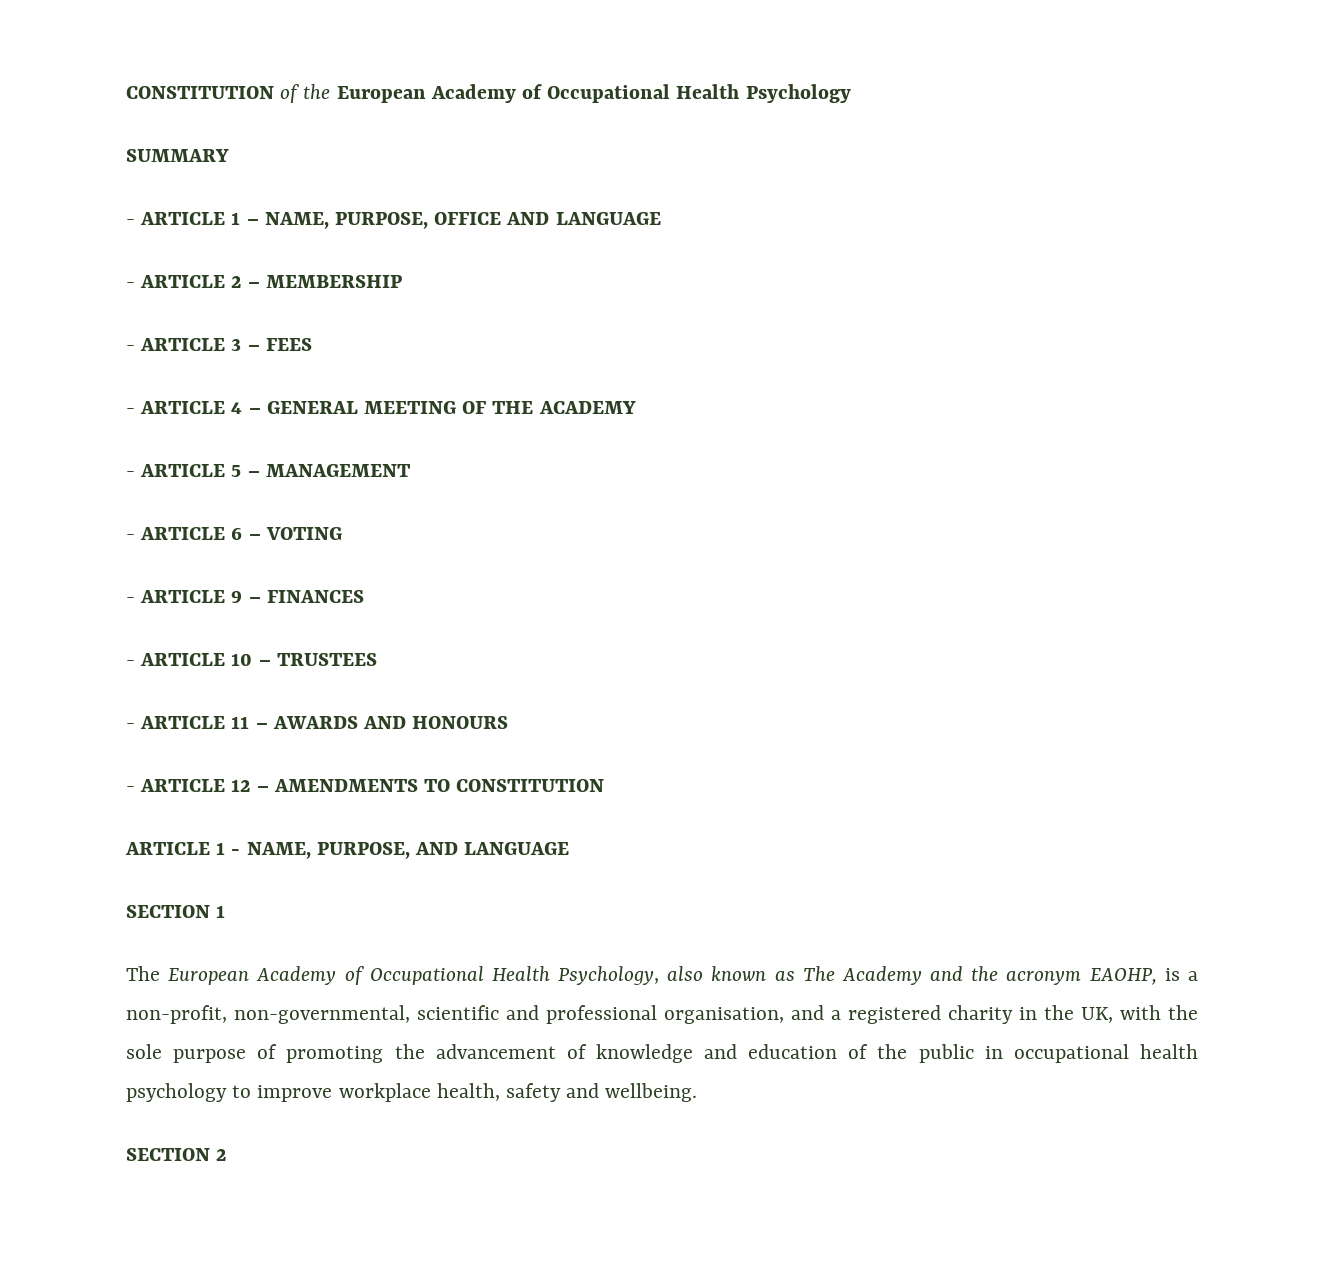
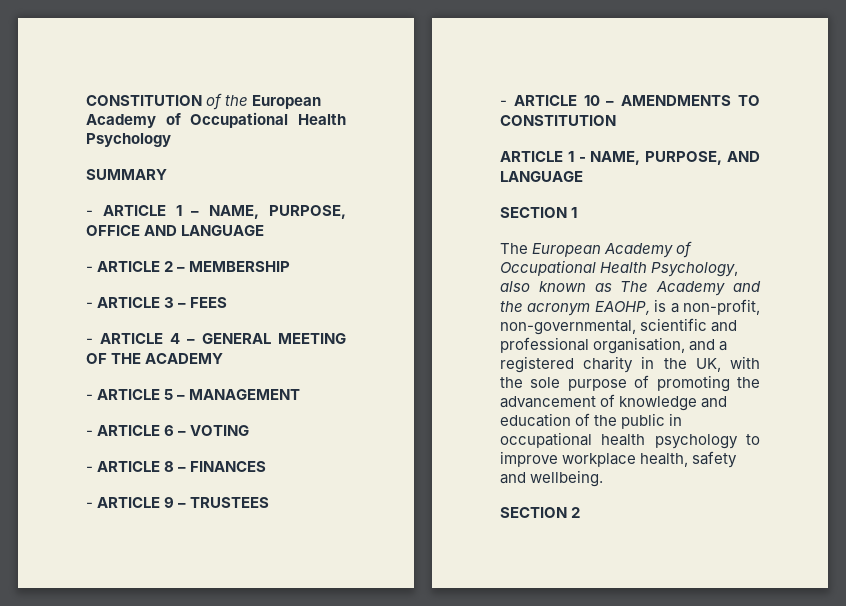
- - ARTICLE 9 – FINANCES
+ - ARTICLE 8 – FINANCES
- - ARTICLE 10 – TRUSTEES
+ - ARTICLE 9 – TRUSTEES
- - ARTICLE 11 – AWARDS AND HONOURS
- - ARTICLE 12 – AMENDMENTS TO CONSTITUTION
+ - ARTICLE 10 – AMENDMENTS TO CONSTITUTION

